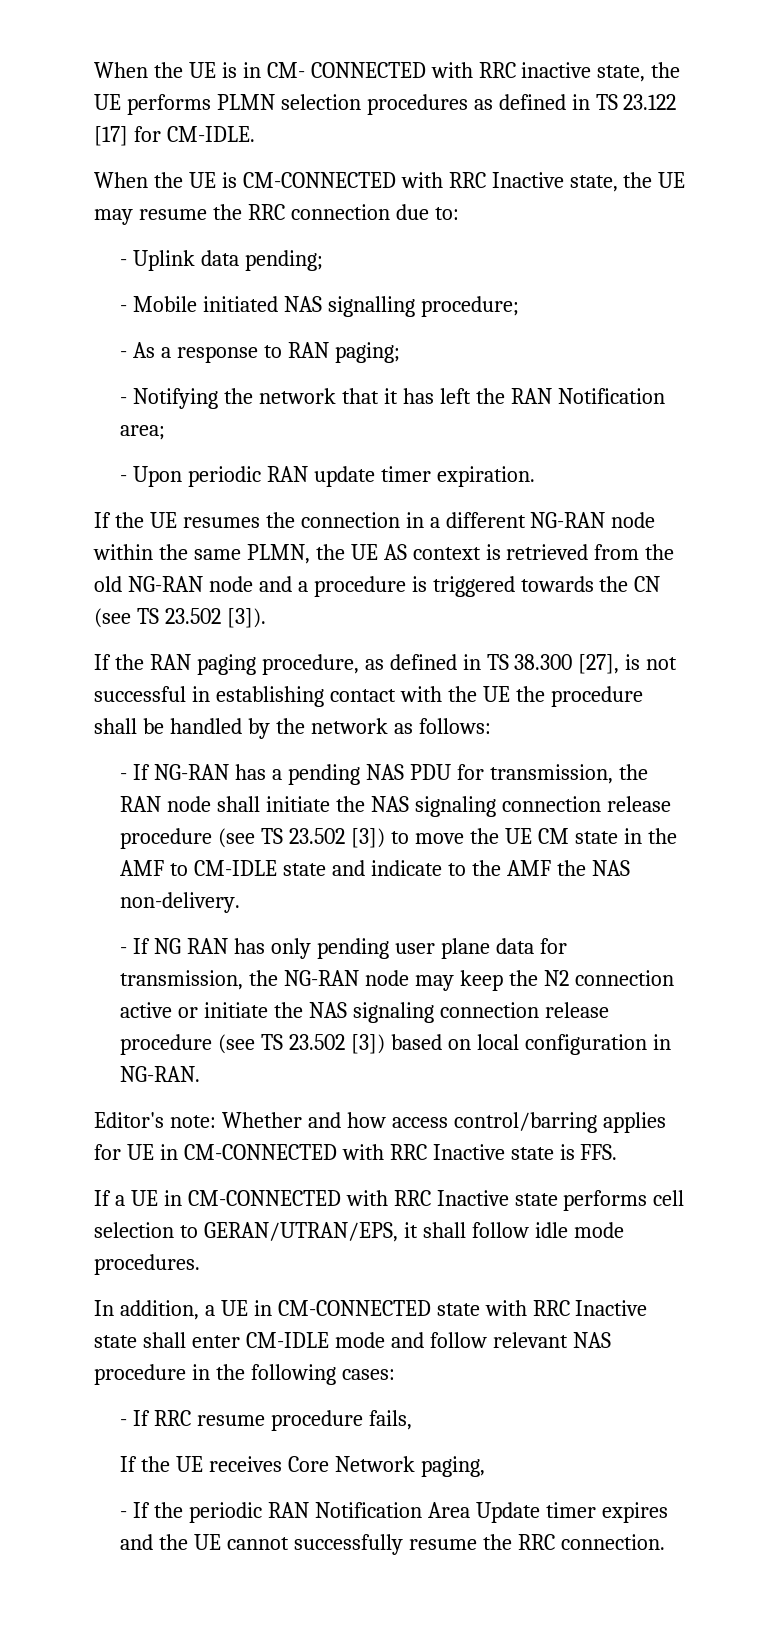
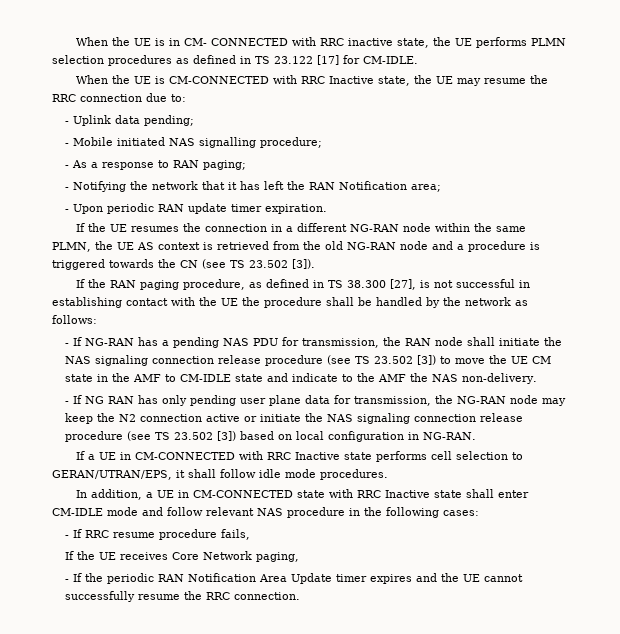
- Editor's note: Whether and how access control/barring applies for UE in CM-CONNECTED with RRC Inactive state is FFS.

